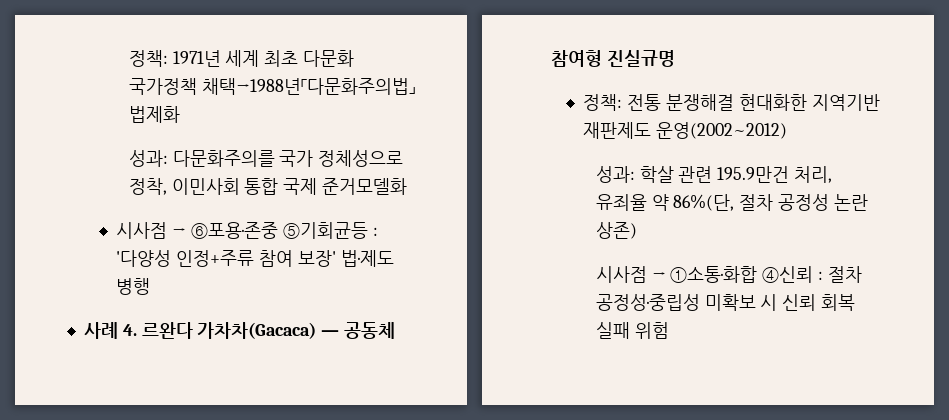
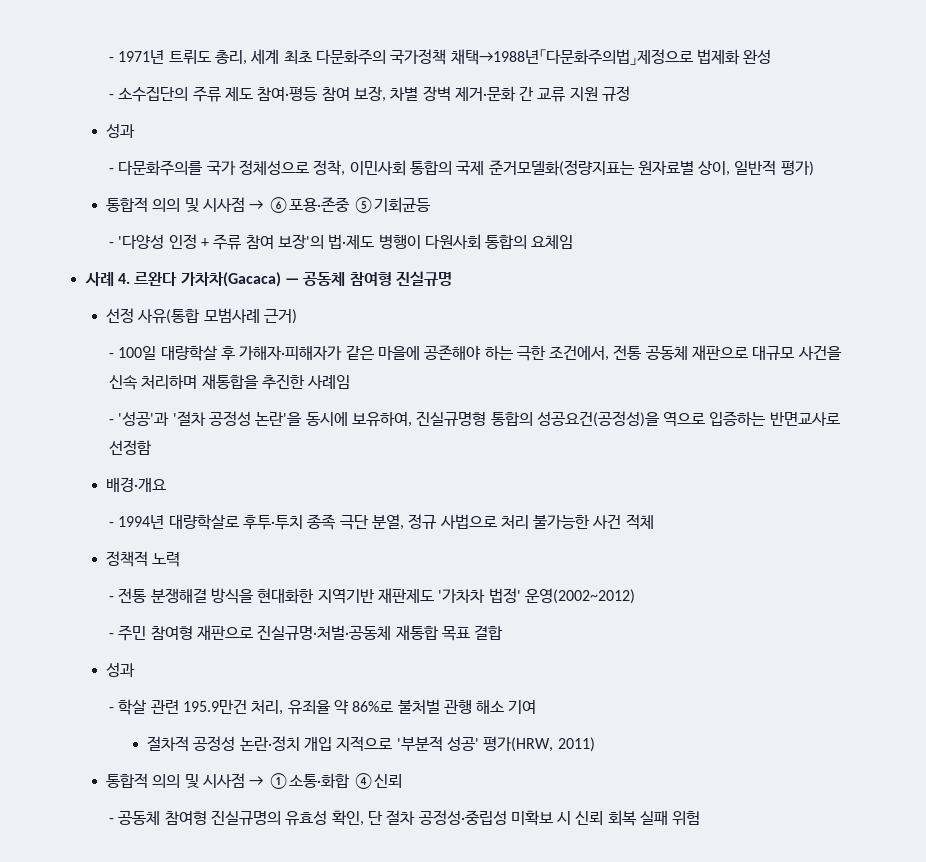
- 정책: 1971년 세계 최초 다문화 국가정책 채택→1988년「다문화주의법」법제화
- 성과: 다문화주의를 국가 정체성으로 정착, 이민사회 통합 국제 준거모델화
- 시사점 → ⑥포용·존중 ⑤기회균등 : '다양성 인정+주류 참여 보장' 법·제도 병행
+ - 1971년 트뤼도 총리, 세계 최초 다문화주의 국가정책 채택→1988년「다문화주의법」제정으로 법제화 완성
+ - 소수집단의 주류 제도 참여·평등 참여 보장, 차별 장벽 제거·문화 간 교류 지원 규정
+ 성과
+ - 다문화주의를 국가 정체성으로 정착, 이민사회 통합의 국제 준거모델화(정량지표는 원자료별 상이, 일반적 평가)
+ 통합적 의의 및 시사점 → ⑥포용·존중 ⑤기회균등
+ - '다양성 인정 + 주류 참여 보장'의 법·제도 병행이 다원사회 통합의 요체임
- 정책: 전통 분쟁해결 현대화한 지역기반 재판제도 운영(2002~2012)
+ 선정 사유(통합 모범사례 근거)
+ - 100일 대량학살 후 가해자·피해자가 같은 마을에 공존해야 하는 극한 조건에서, 전통 공동체 재판으로 대규모 사건을 신속 처리하며 재통합을 추진한 사례임
+ - '성공'과 '절차 공정성 논란'을 동시에 보유하여, 진실규명형 통합의 성공요건(공정성)을 역으로 입증하는 반면교사로 선정함
+ 배경·개요
+ - 1994년 대량학살로 후투·투치 종족 극단 분열, 정규 사법으로 처리 불가능한 사건 적체
+ 정책적 노력
+ - 전통 분쟁해결 방식을 현대화한 지역기반 재판제도 '가차차 법정' 운영(2002~2012)
- 성과: 학살 관련 195.9만건 처리, 유죄율 약 86%(단, 절차 공정성 논란 상존)
- 시사점 → ①소통·화합 ④신뢰 : 절차 공정성·중립성 미확보 시 신뢰 회복 실패 위험
+ - 주민 참여형 재판으로 진실규명·처벌·공동체 재통합 목표 결합
+ 성과
+ - 학살 관련 195.9만건 처리, 유죄율 약 86%로 불처벌 관행 해소 기여
+ 절차적 공정성 논란·정치 개입 지적으로 '부분적 성공' 평가(HRW, 2011)
+ 통합적 의의 및 시사점 → ①소통·화합 ④신뢰
+ - 공동체 참여형 진실규명의 유효성 확인, 단 절차 공정성·중립성 미확보 시 신뢰 회복 실패 위험

